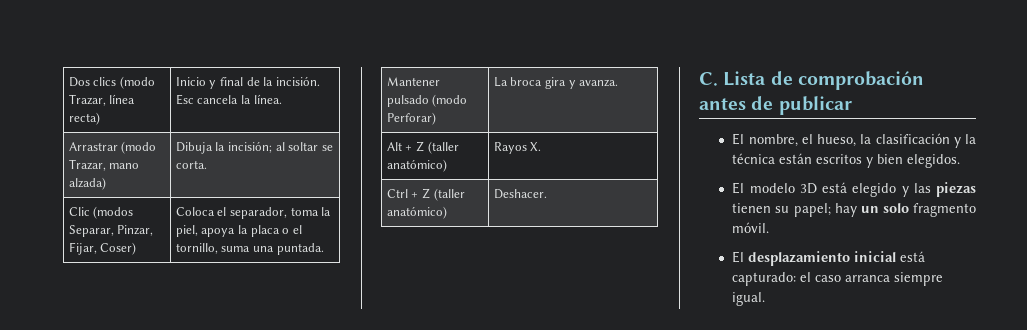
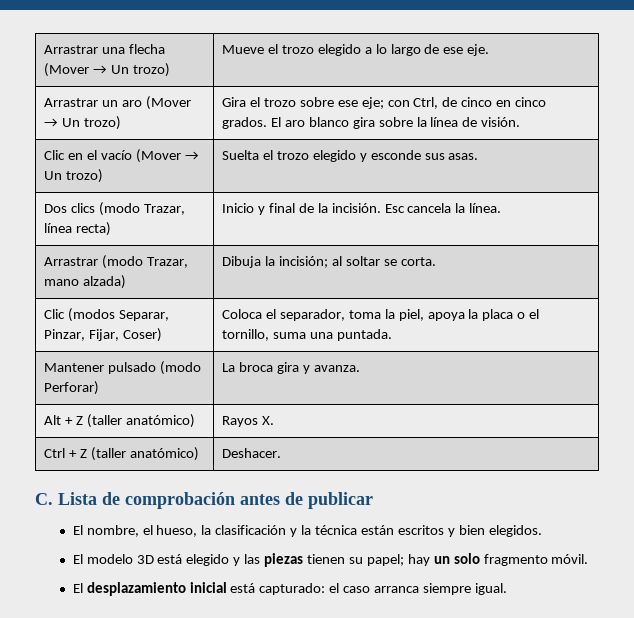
+ Arrastrar una flecha (Mover → Un trozo) | Mueve el trozo elegido a lo largo de ese eje.
+ Arrastrar un aro (Mover → Un trozo) | Gira el trozo sobre ese eje; con Ctrl, de cinco en cinco grados. El aro blanco gira sobre la línea de visión.
+ Clic en el vacío (Mover → Un trozo) | Suelta el trozo elegido y esconde sus asas.

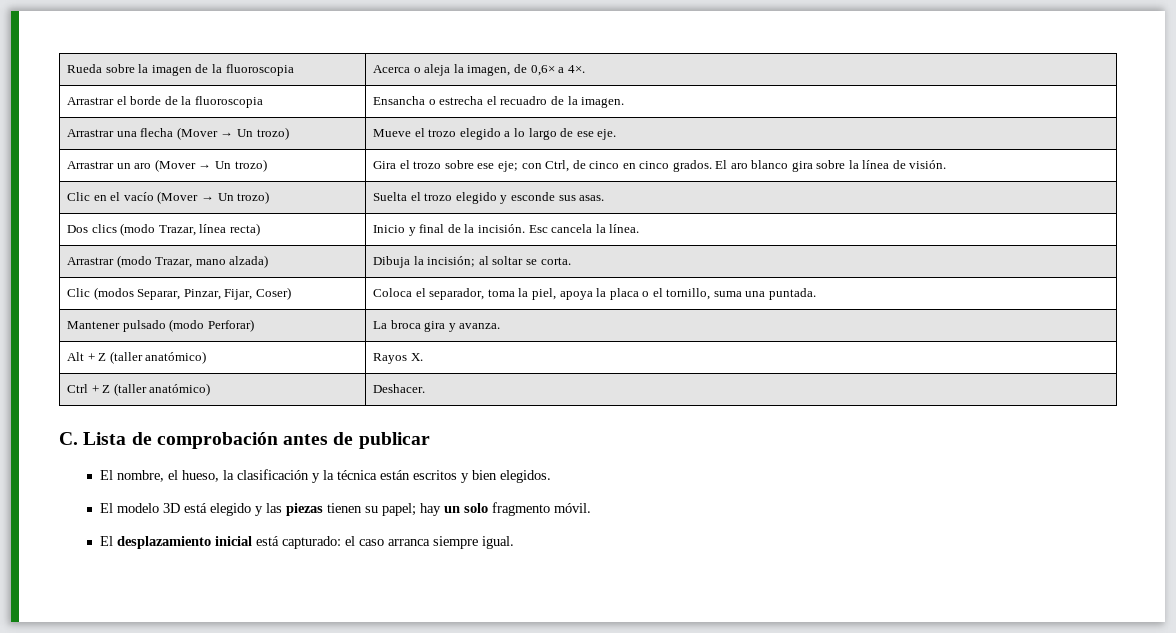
+ Rueda sobre la imagen de la fluoroscopia | Acerca o aleja la imagen, de 0,6× a 4×.
+ Arrastrar el borde de la fluoroscopia | Ensancha o estrecha el recuadro de la imagen.

